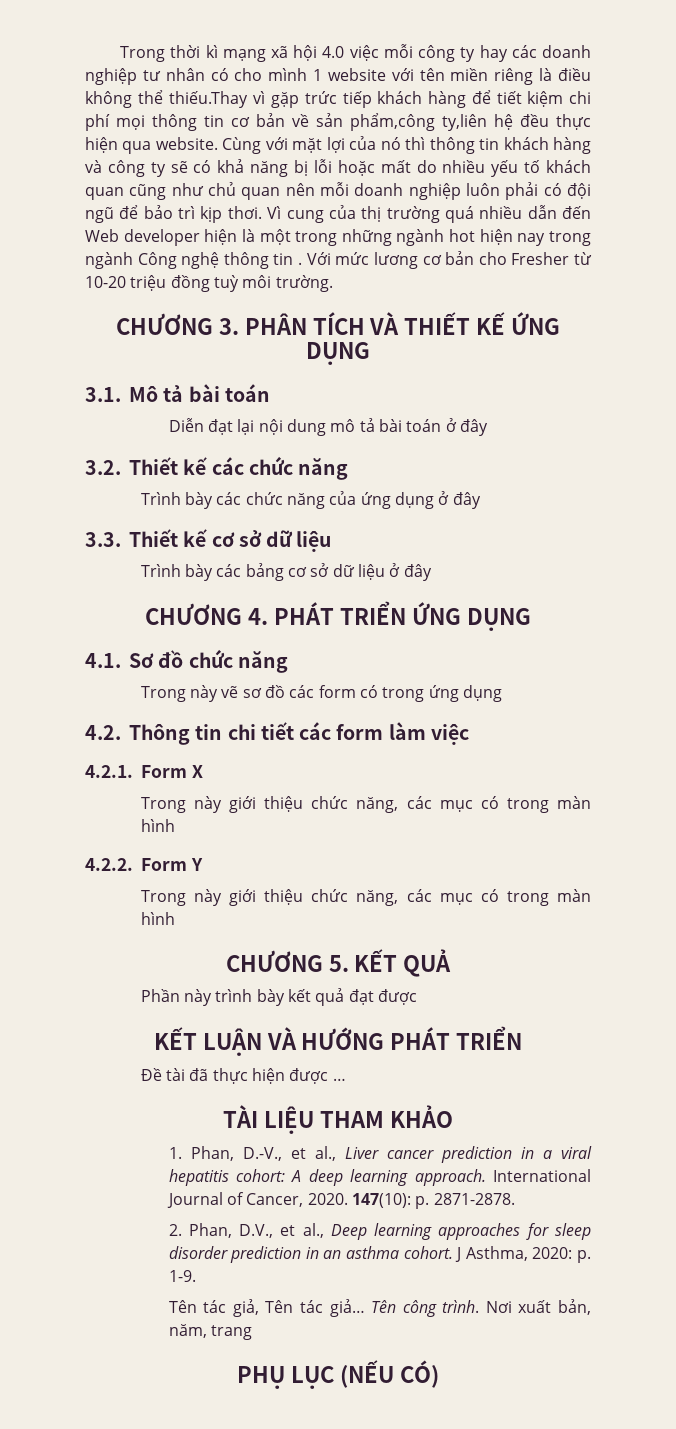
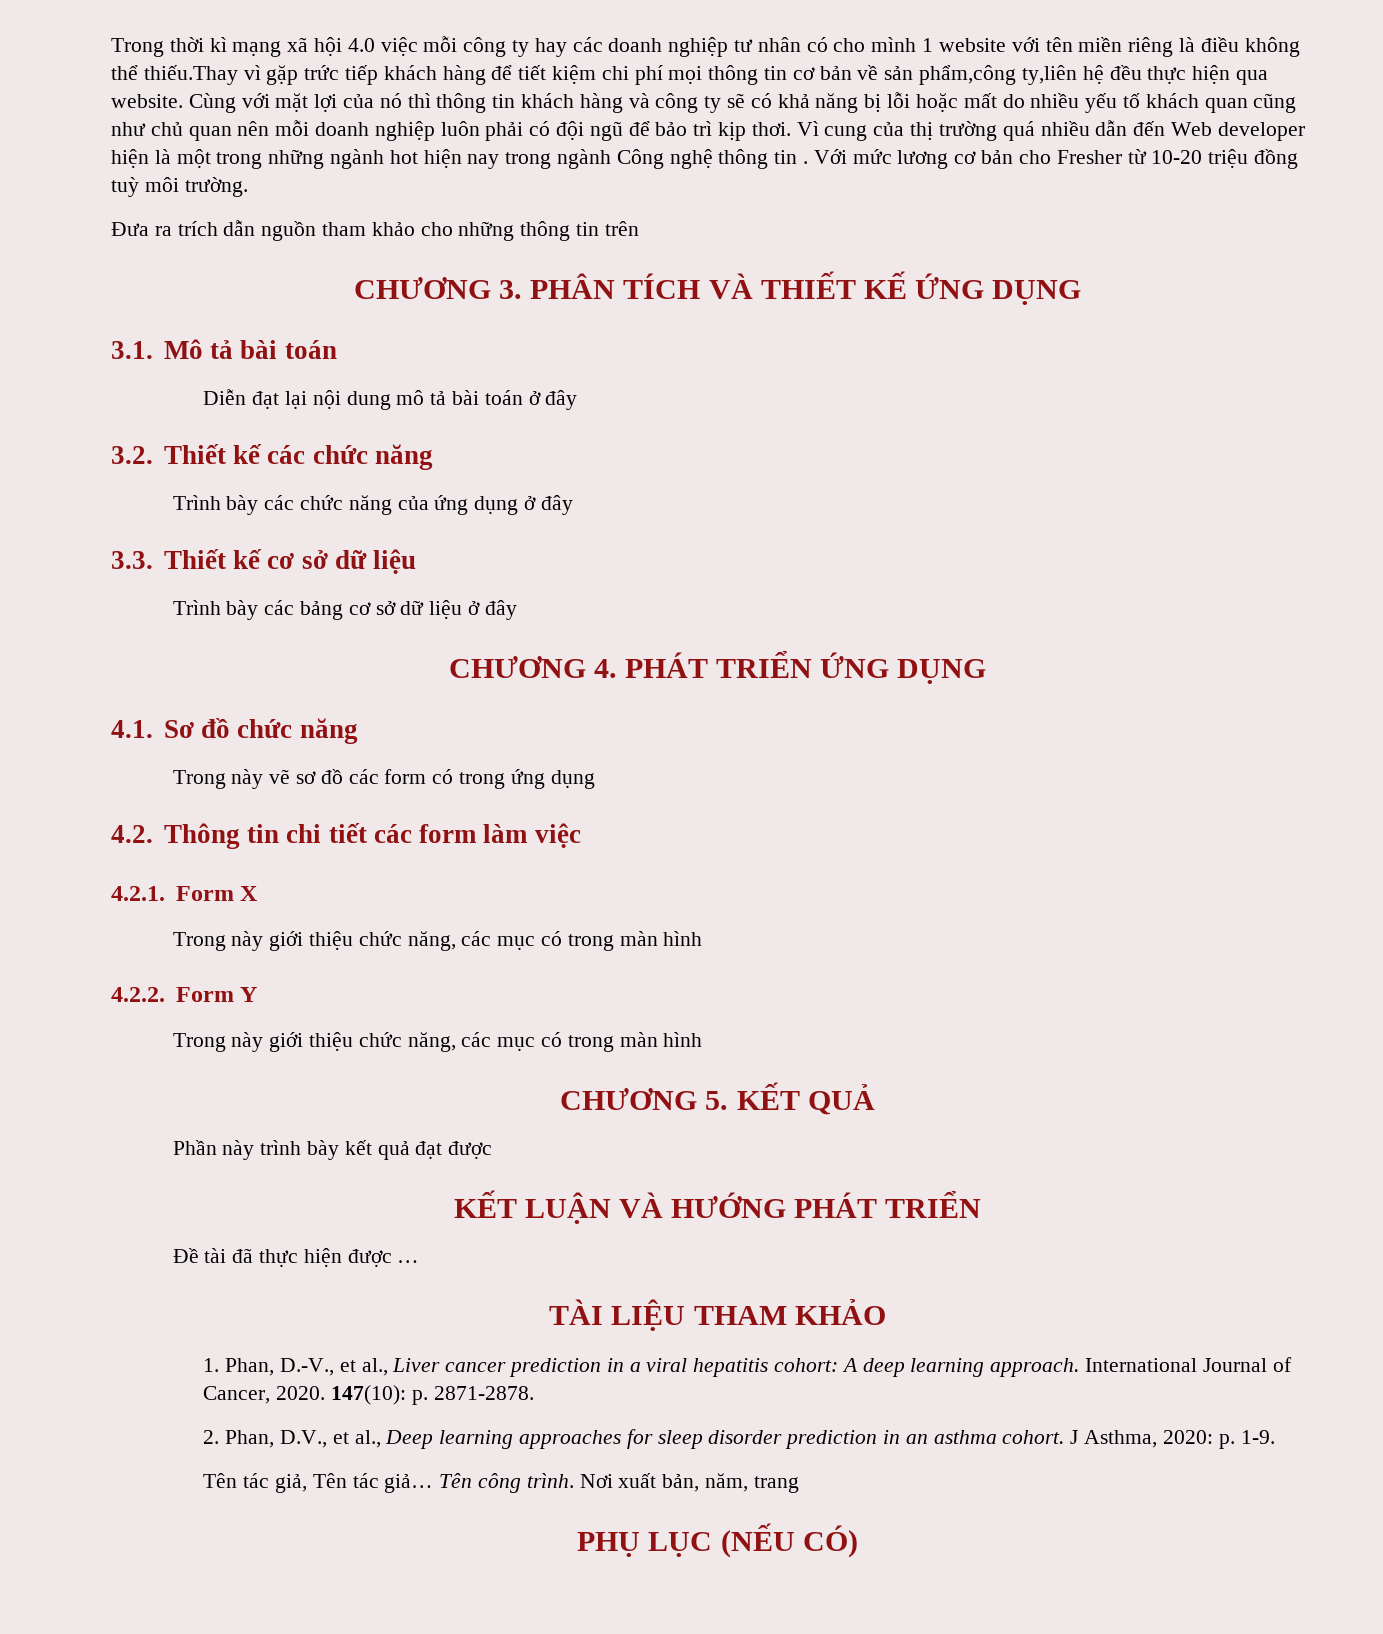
+ Đưa ra trích dẫn nguồn tham khảo cho những thông tin trên

